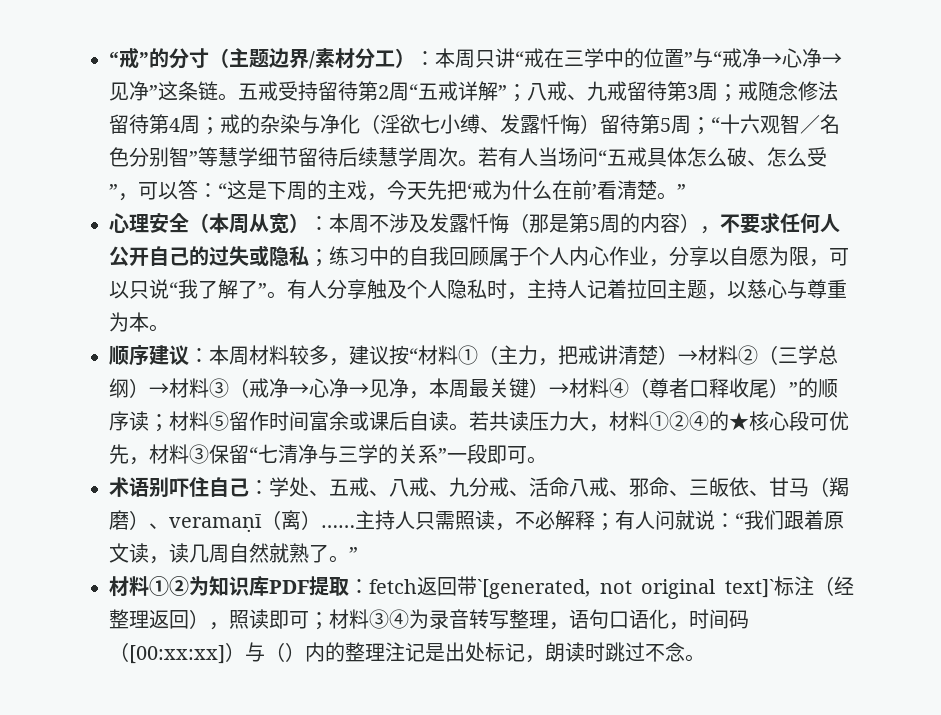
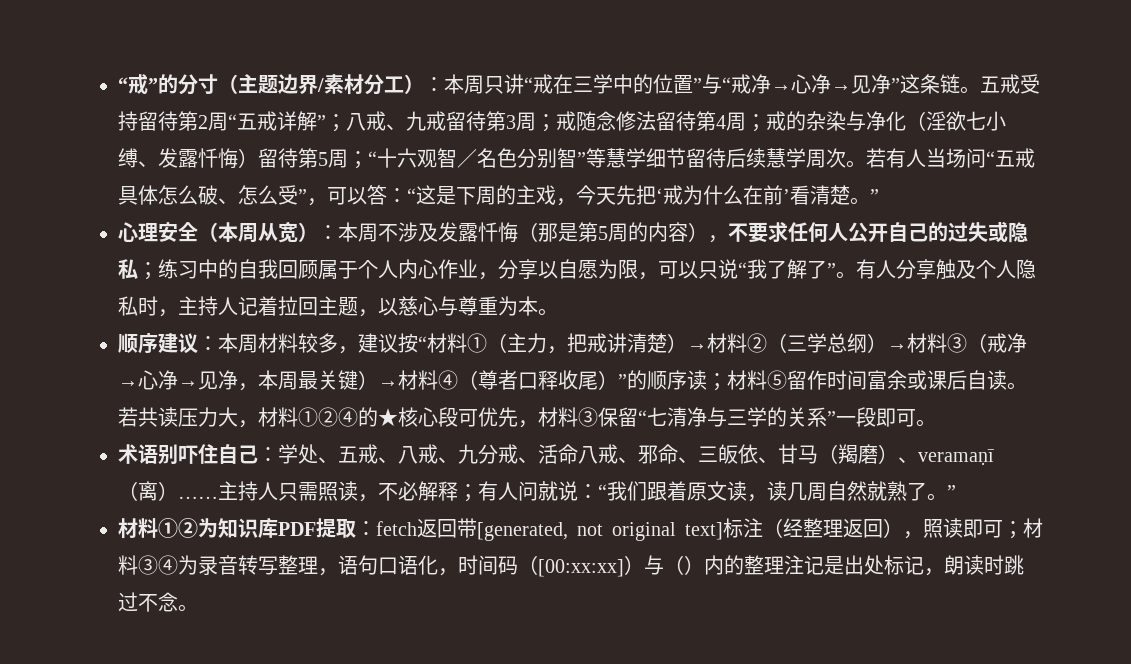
- 材料①②为知识库PDF提取：fetch返回带`[generated, not original text]`标注（经整理返回），照读即可；材料③④为录音转写整理，语句口语化，时间码（[00:xx:xx]）与（）内的整理注记是出处标记，朗读时跳过不念。
+ 材料①②为知识库PDF提取：fetch返回带[generated, not original text]标注（经整理返回），照读即可；材料③④为录音转写整理，语句口语化，时间码（[00:xx:xx]）与（）内的整理注记是出处标记，朗读时跳过不念。

